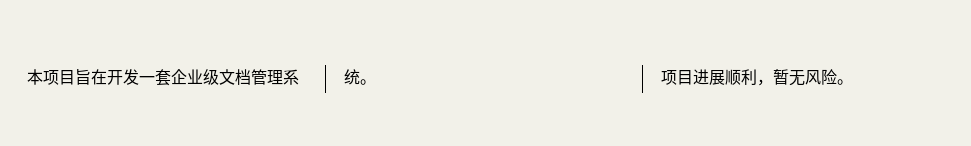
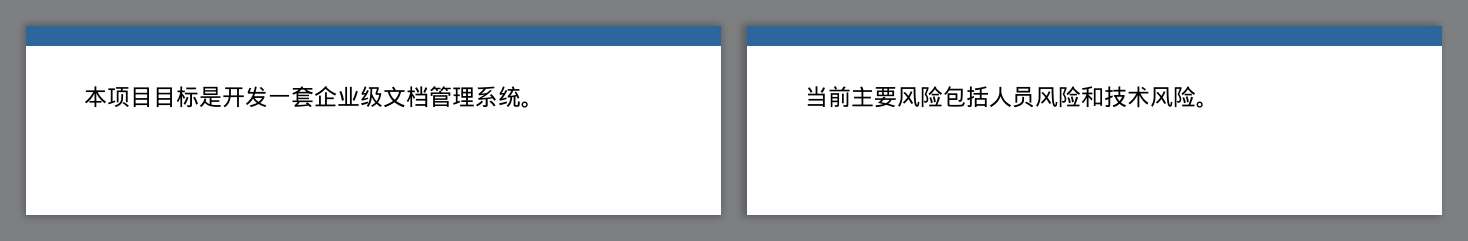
- 本项目旨在开发一套企业级文档管理系统。
+ 本项目目标是开发一套企业级文档管理系统。
- 项目进展顺利，暂无风险。
+ 当前主要风险包括人员风险和技术风险。

